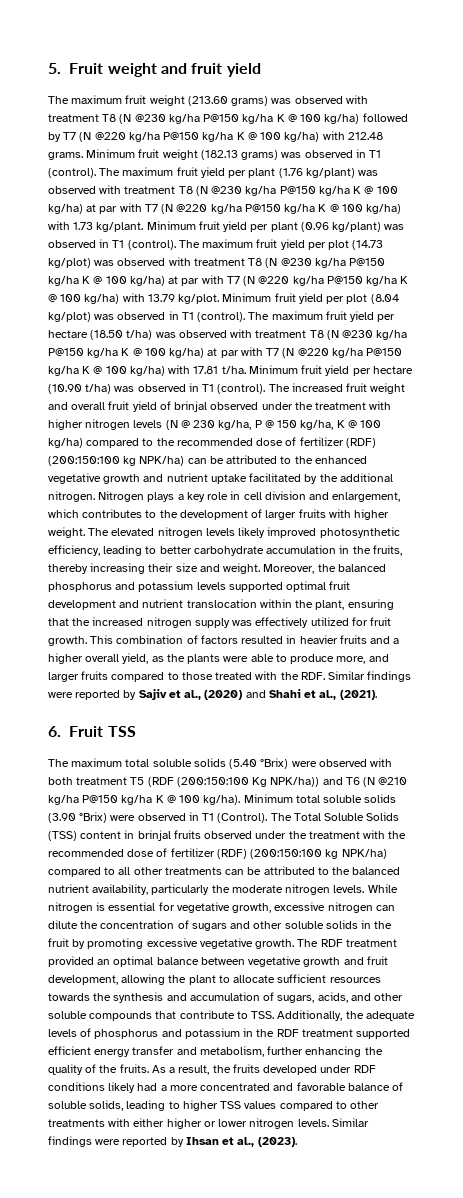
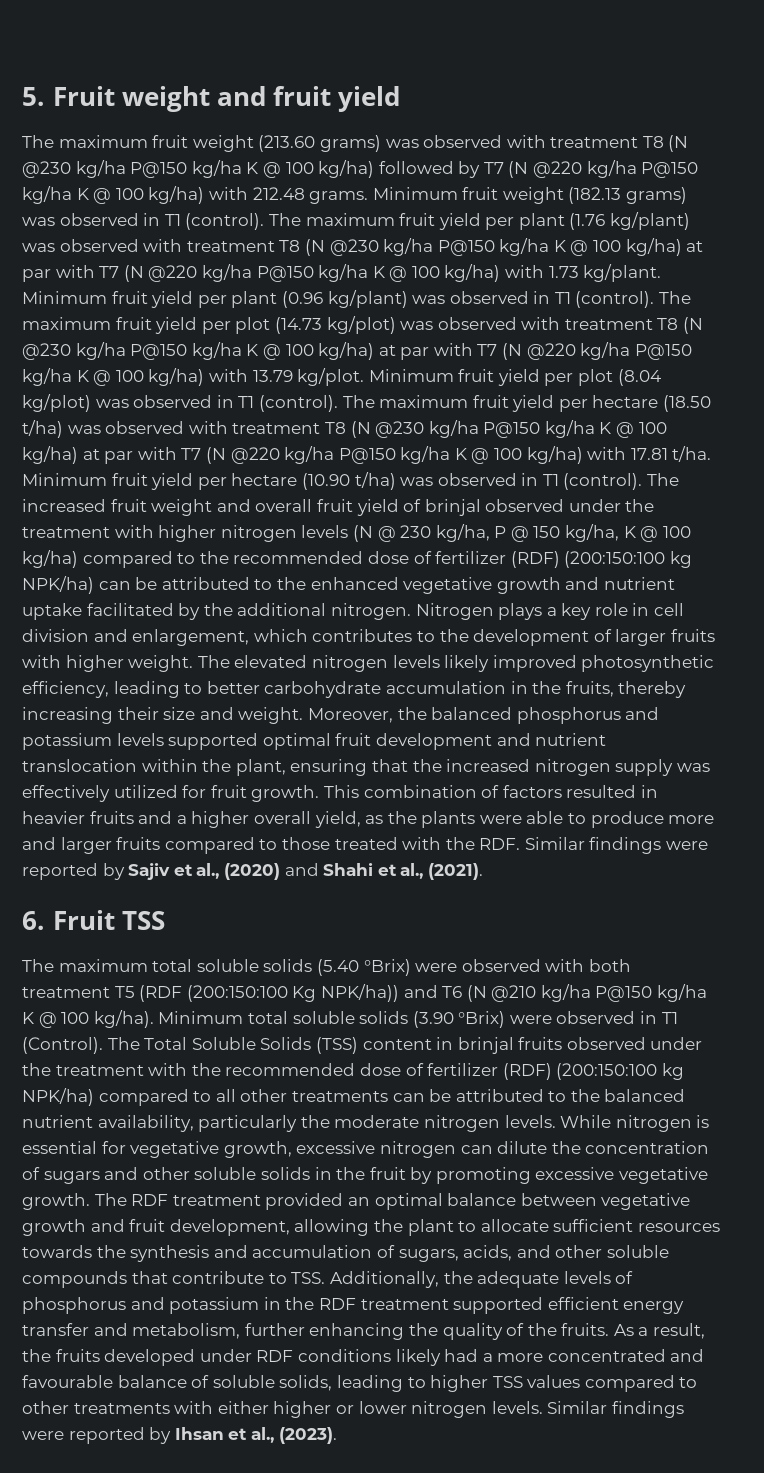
- This combination of factors resulted in heavier fruits and a higher overall yield, as the plants were able to produce more, and larger fruits compared to those treated with the RDF. Similar findings were reported by Sajiv et al., (2020) and Shahi et al., (2021).
+ This combination of factors resulted in heavier fruits and a higher overall yield, as the plants were able to produce more and larger fruits compared to those treated with the RDF. Similar findings were reported by Sajiv et al., (2020) and Shahi et al., (2021).
- As a result, the fruits developed under RDF conditions likely had a more concentrated and favorable balance of soluble solids, leading to higher TSS values compared to other treatments with either higher or lower nitrogen levels.
+ As a result, the fruits developed under RDF conditions likely had a more concentrated and favourable balance of soluble solids, leading to higher TSS values compared to other treatments with either higher or lower nitrogen levels.

